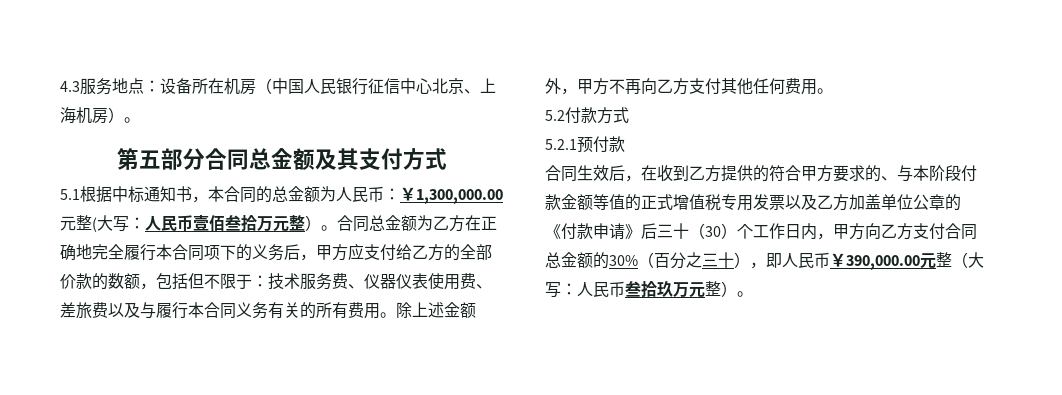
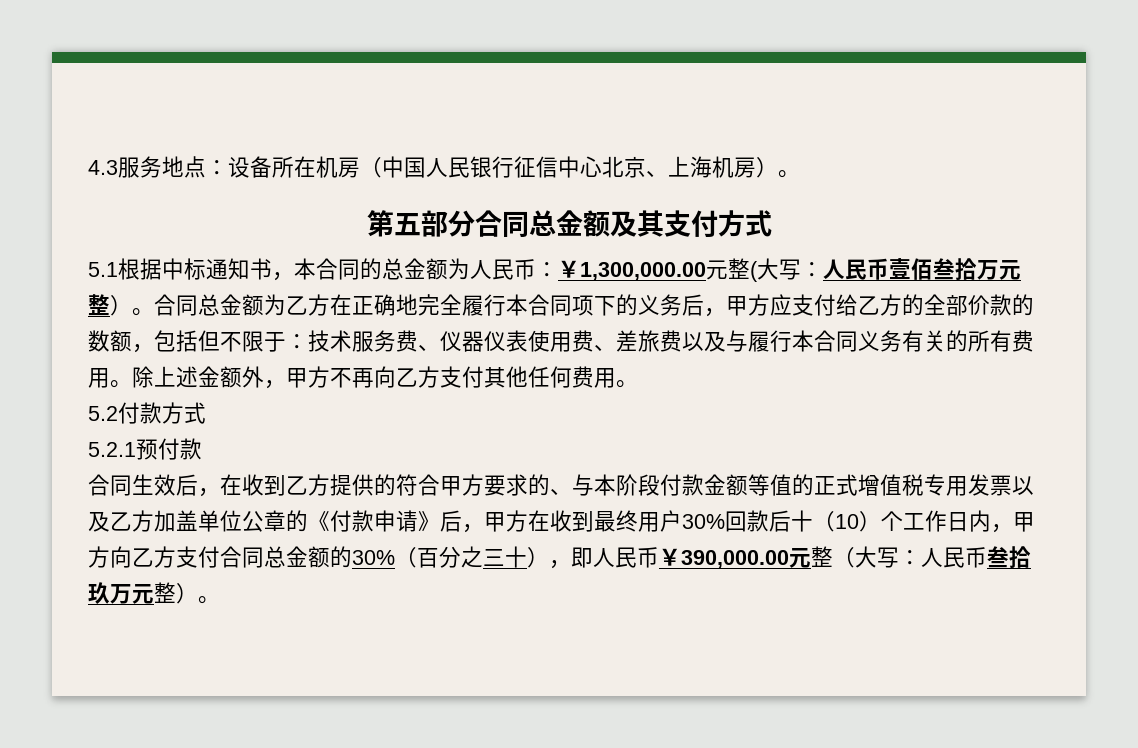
- 合同生效后，在收到乙方提供的符合甲方要求的、与本阶段付款金额等值的正式增值税专用发票以及乙方加盖单位公章的《付款申请》后三十（30）个工作日内，甲方向乙方支付合同总金额的30%（百分之三十），即人民币￥390,000.00元整（大写：人民币叁拾玖万元整）。
+ 合同生效后，在收到乙方提供的符合甲方要求的、与本阶段付款金额等值的正式增值税专用发票以及乙方加盖单位公章的《付款申请》后，甲方在收到最终用户30%回款后十（10）个工作日内，甲方向乙方支付合同总金额的30%（百分之三十），即人民币￥390,000.00元整（大写：人民币叁拾玖万元整）。

